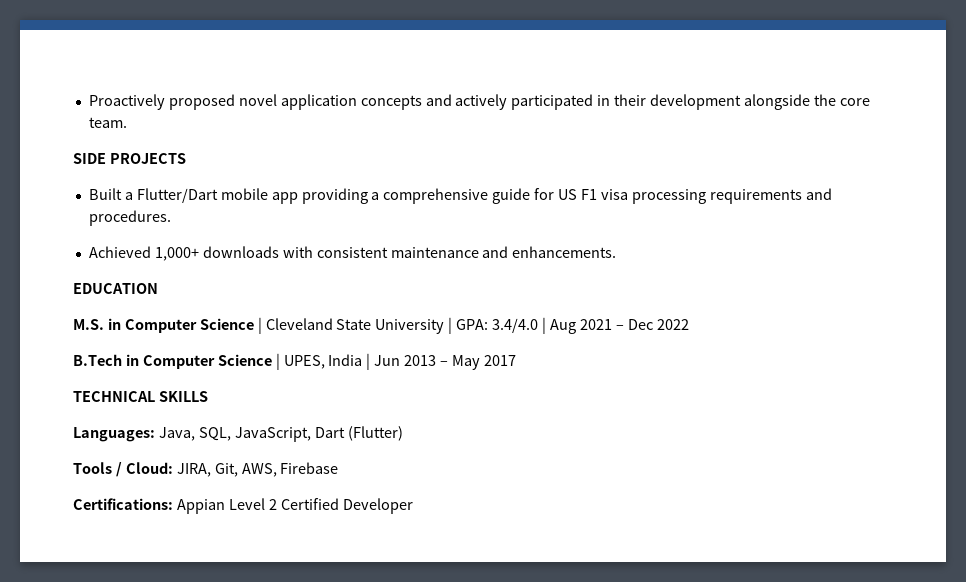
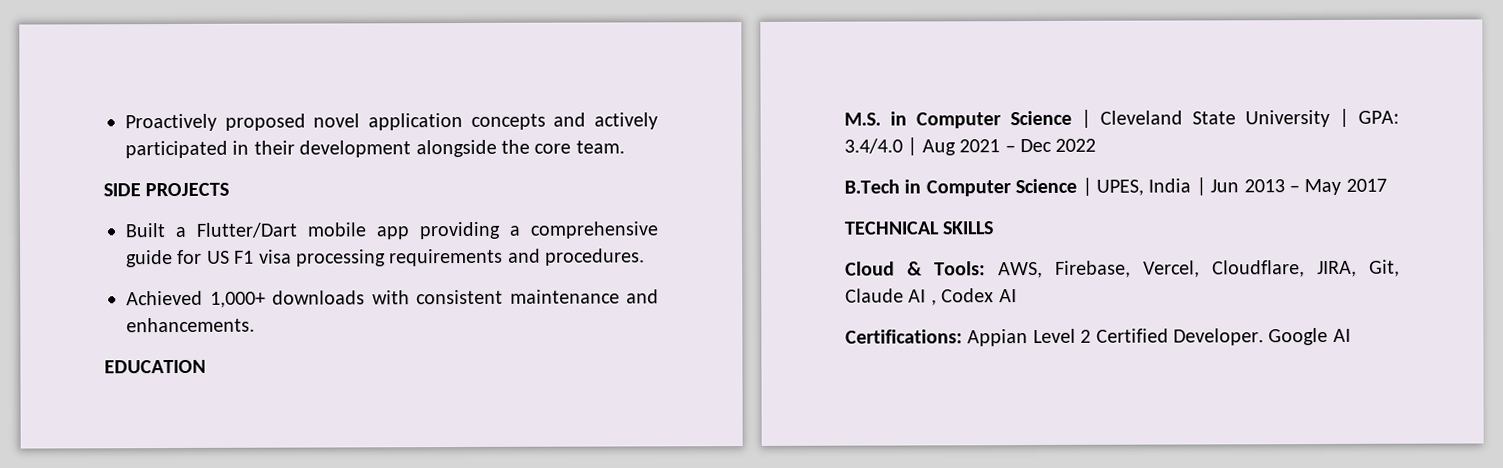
- Languages: Java, SQL, JavaScript, Dart (Flutter)
- Tools / Cloud: JIRA, Git, AWS, Firebase
+ Cloud & Tools: AWS, Firebase, Vercel, Cloudflare, JIRA, Git, Claude AI , Codex AI
- Certifications: Appian Level 2 Certified Developer
+ Certifications: Appian Level 2 Certified Developer. Google AI

